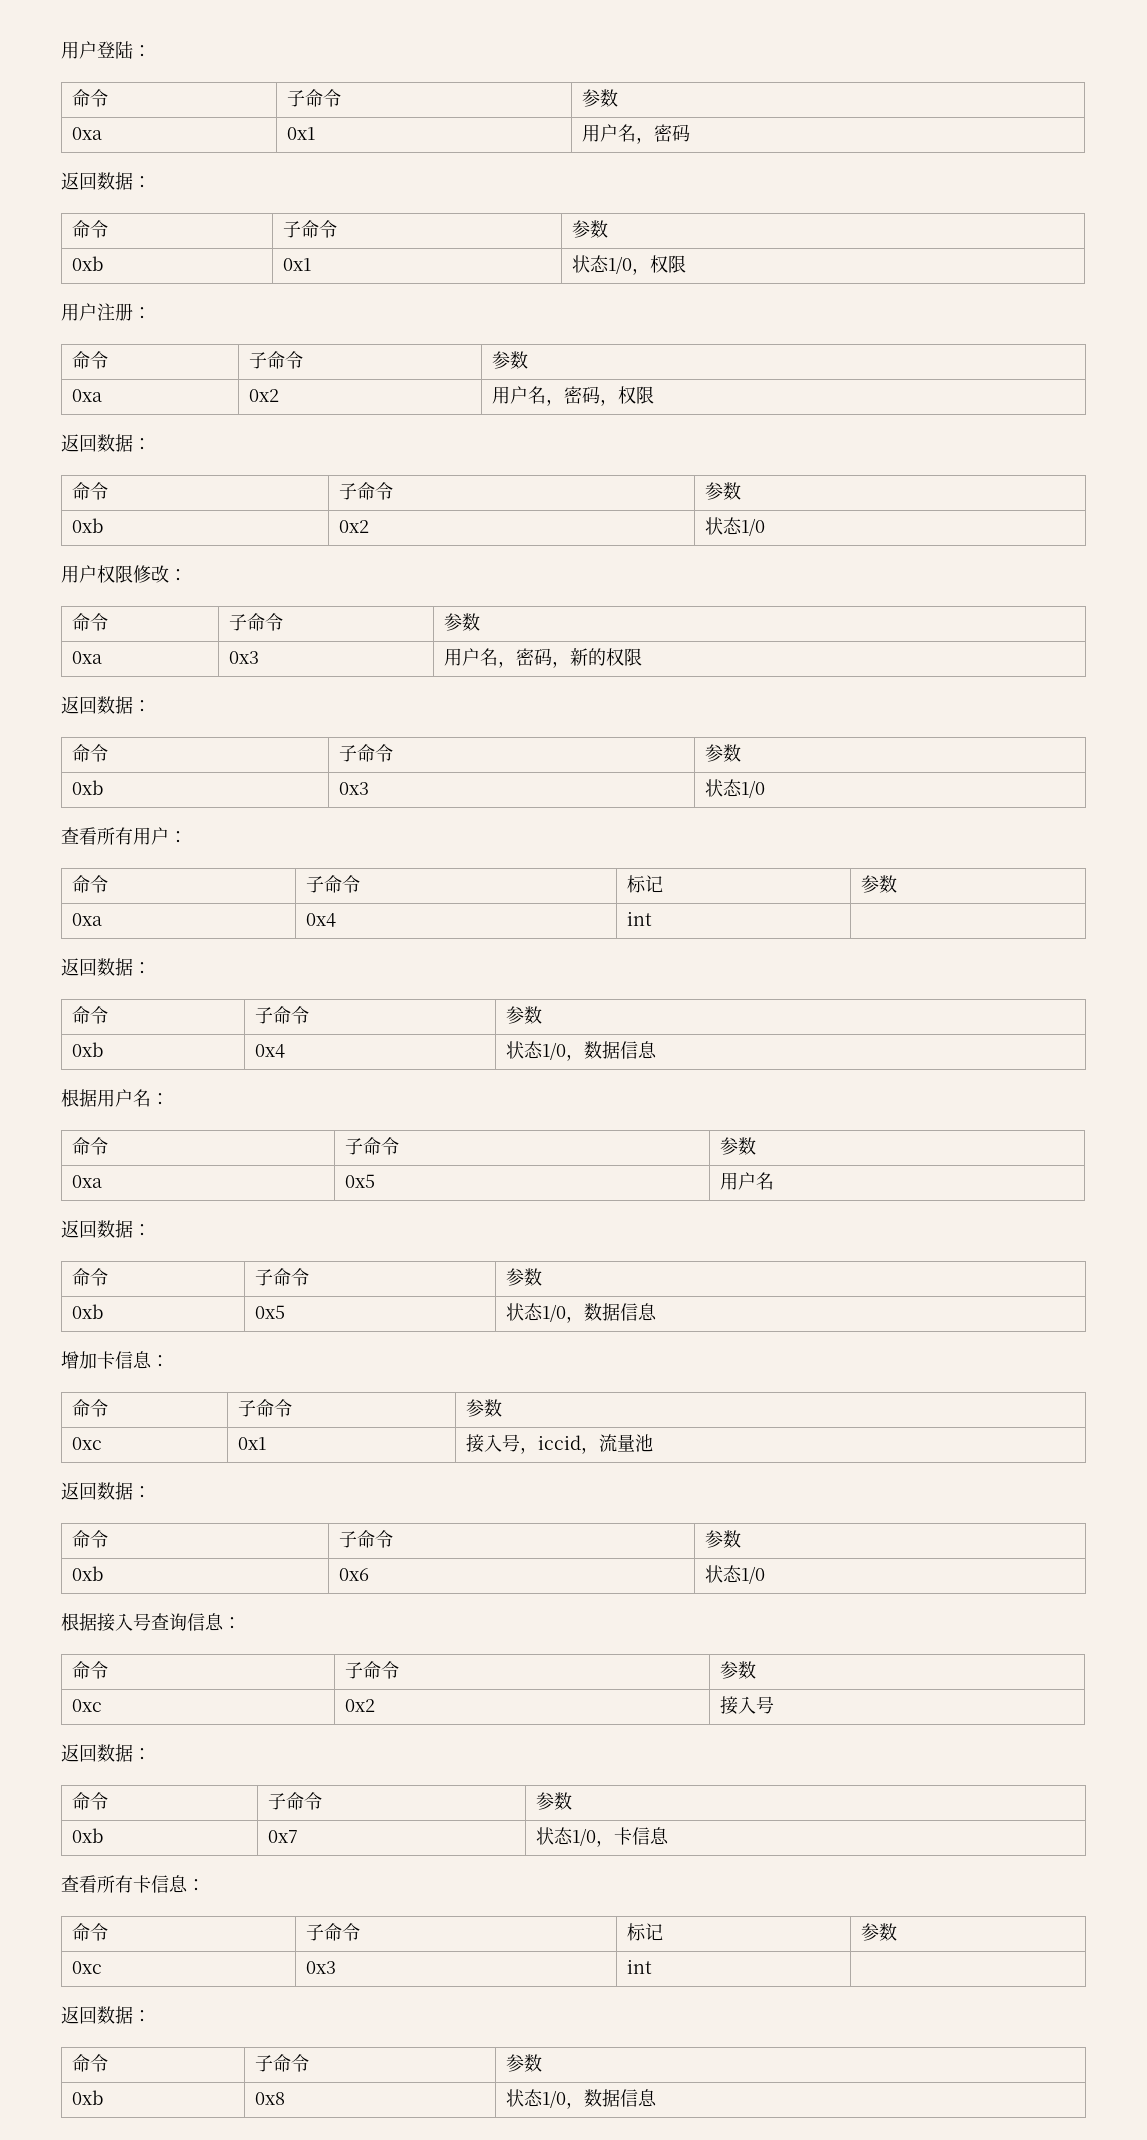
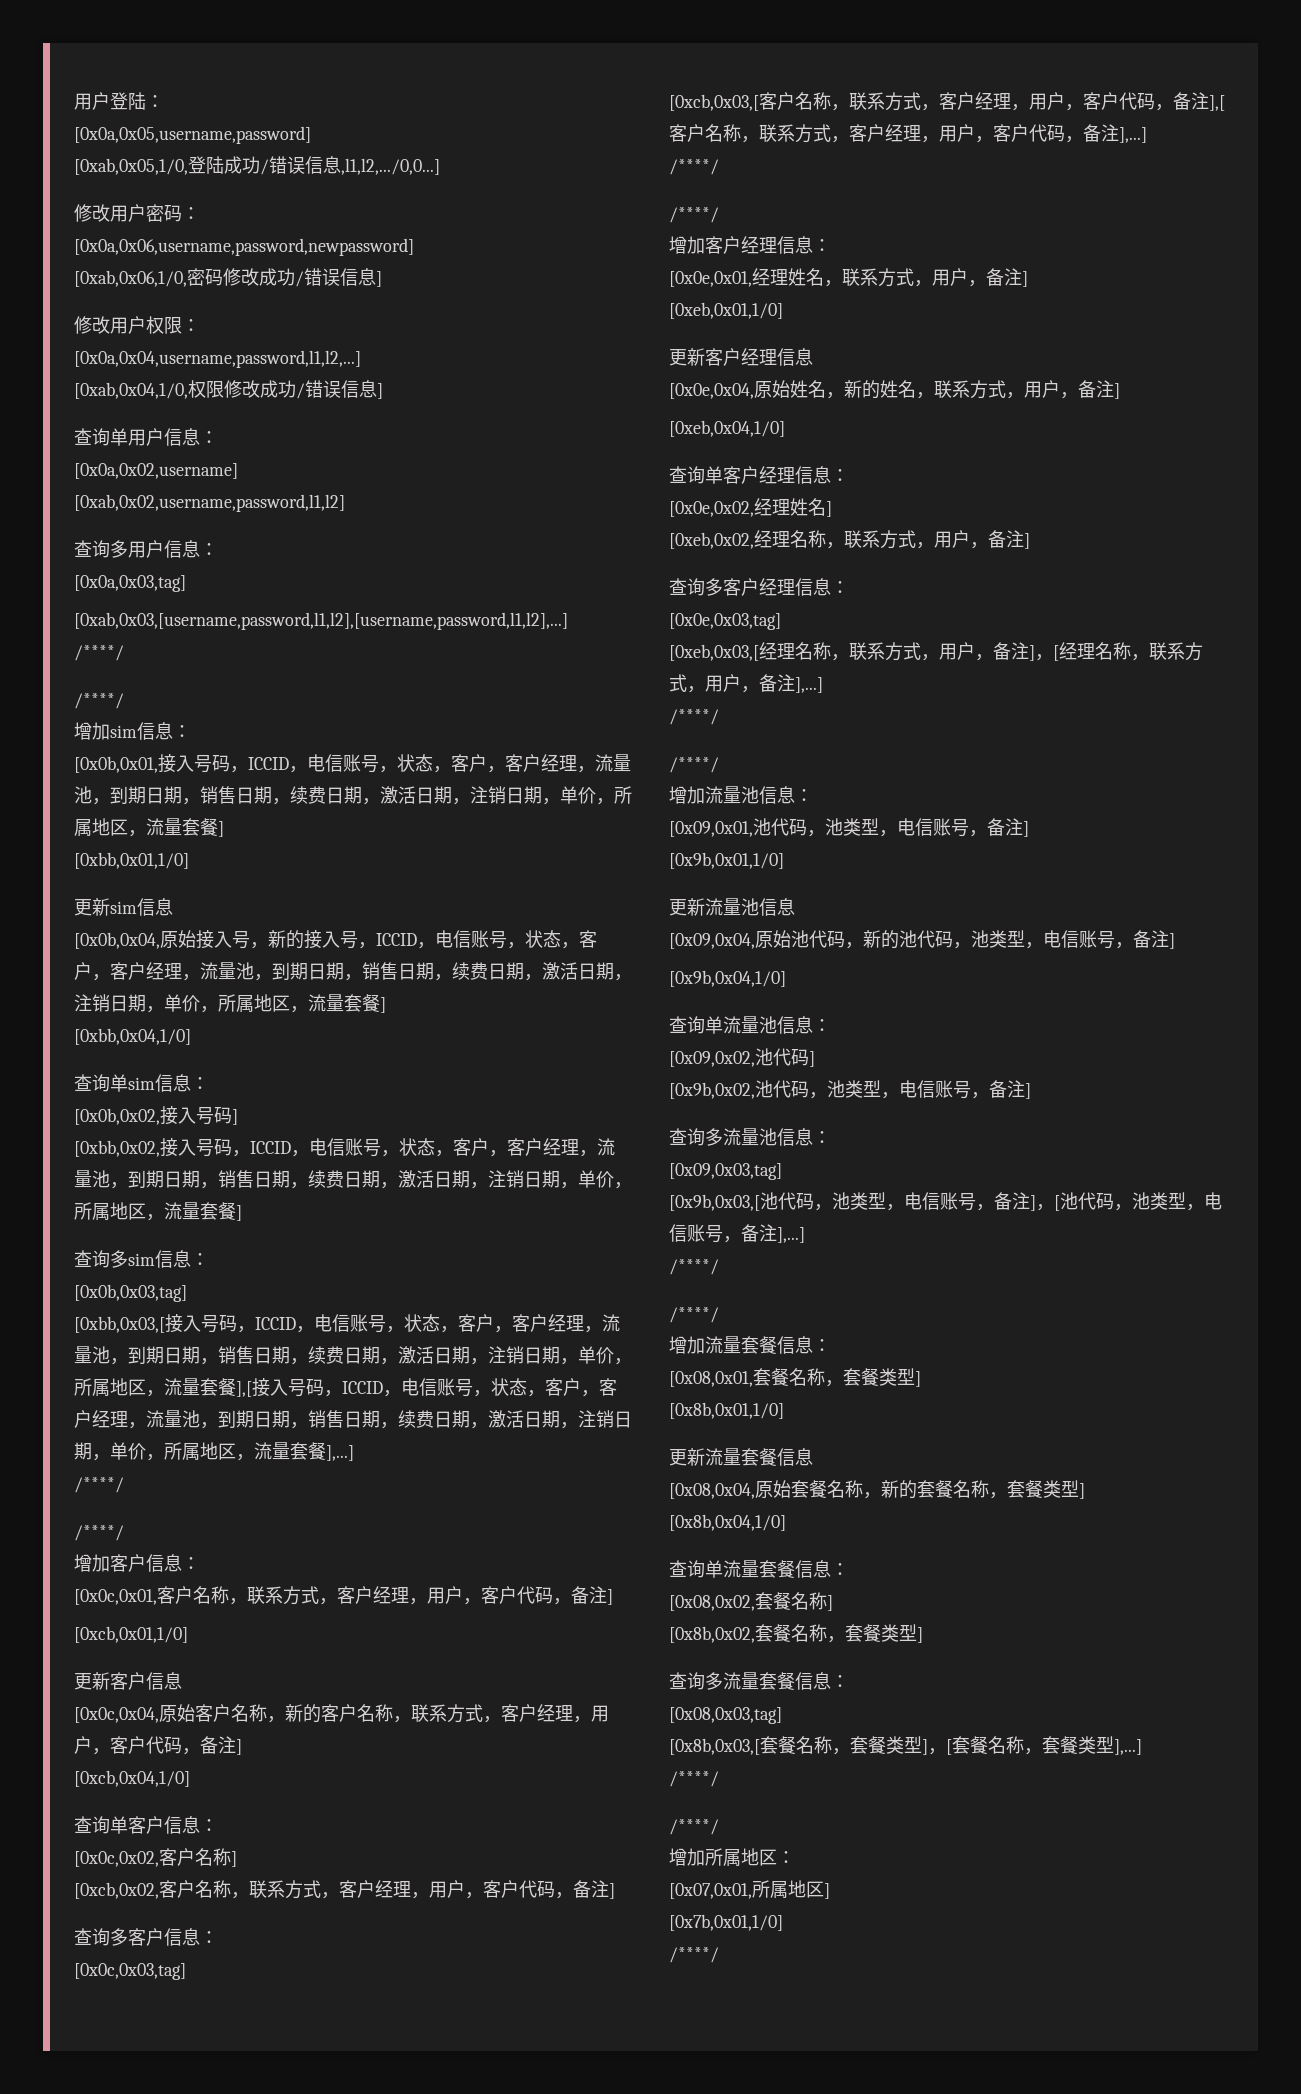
  用户登陆：
- 命令 | 子命令 | 参数
- 0xa | 0x1 | 用户名，密码
- 返回数据：
- 命令 | 子命令 | 参数
- 0xb | 0x1 | 状态1/0，权限
- 用户注册：
- 命令 | 子命令 | 参数
- 0xa | 0x2 | 用户名，密码，权限
- 返回数据：
- 命令 | 子命令 | 参数
- 0xb | 0x2 | 状态1/0
- 用户权限修改：
- 命令 | 子命令 | 参数
- 0xa | 0x3 | 用户名，密码，新的权限
- 返回数据：
- 命令 | 子命令 | 参数
- 0xb | 0x3 | 状态1/0
- 查看所有用户：
- 命令 | 子命令 | 标记 | 参数
- 0xa | 0x4 | int |
- 返回数据：
- 命令 | 子命令 | 参数
- 0xb | 0x4 | 状态1/0，数据信息
- 根据用户名：
- 命令 | 子命令 | 参数
- 0xa | 0x5 | 用户名
- 返回数据：
- 命令 | 子命令 | 参数
- 0xb | 0x5 | 状态1/0，数据信息
- 增加卡信息：
- 命令 | 子命令 | 参数
- 0xc | 0x1 | 接入号，iccid，流量池
- 返回数据：
- 命令 | 子命令 | 参数
- 0xb | 0x6 | 状态1/0
- 根据接入号查询信息：
- 命令 | 子命令 | 参数
- 0xc | 0x2 | 接入号
- 返回数据：
- 命令 | 子命令 | 参数
- 0xb | 0x7 | 状态1/0，卡信息
- 查看所有卡信息：
- 命令 | 子命令 | 标记 | 参数
- 0xc | 0x3 | int |
- 返回数据：
- 命令 | 子命令 | 参数
- 0xb | 0x8 | 状态1/0，数据信息
+ [0x0a,0x05,username,password]
+ [0xab,0x05,1/0,登陆成功/错误信息,l1,l2,.../0,0...]
+ 修改用户密码：
+ [0x0a,0x06,username,password,newpassword]
+ [0xab,0x06,1/0,密码修改成功/错误信息]
+ 修改用户权限：
+ [0x0a,0x04,username,password,l1,l2,...]
+ [0xab,0x04,1/0,权限修改成功/错误信息]
+ 查询单用户信息：
+ [0x0a,0x02,username]
+ [0xab,0x02,username,password,l1,l2]
+ 查询多用户信息：
+ [0x0a,0x03,tag]
+ [0xab,0x03,[username,password,l1,l2],[username,password,l1,l2],...]
+ /****/
+ /****/
+ 增加sim信息：
+ [0x0b,0x01,接入号码，ICCID，电信账号，状态，客户，客户经理，流量池，到期日期，销售日期，续费日期，激活日期，注销日期，单价，所属地区，流量套餐]
+ [0xbb,0x01,1/0]
+ 更新sim信息
+ [0x0b,0x04,原始接入号，新的接入号，ICCID，电信账号，状态，客户，客户经理，流量池，到期日期，销售日期，续费日期，激活日期，注销日期，单价，所属地区，流量套餐]
+ [0xbb,0x04,1/0]
+ 查询单sim信息：
+ [0x0b,0x02,接入号码]
+ [0xbb,0x02,接入号码，ICCID，电信账号，状态，客户，客户经理，流量池，到期日期，销售日期，续费日期，激活日期，注销日期，单价，所属地区，流量套餐]
+ 查询多sim信息：
+ [0x0b,0x03,tag]
+ [0xbb,0x03,[接入号码，ICCID，电信账号，状态，客户，客户经理，流量池，到期日期，销售日期，续费日期，激活日期，注销日期，单价，所属地区，流量套餐],[接入号码，ICCID，电信账号，状态，客户，客户经理，流量池，到期日期，销售日期，续费日期，激活日期，注销日期，单价，所属地区，流量套餐],...]
+ /****/
+ /****/
+ 增加客户信息：
+ [0x0c,0x01,客户名称，联系方式，客户经理，用户，客户代码，备注]
+ [0xcb,0x01,1/0]
+ 更新客户信息
+ [0x0c,0x04,原始客户名称，新的客户名称，联系方式，客户经理，用户，客户代码，备注]
+ [0xcb,0x04,1/0]
+ 查询单客户信息：
+ [0x0c,0x02,客户名称]
+ [0xcb,0x02,客户名称，联系方式，客户经理，用户，客户代码，备注]
+ 查询多客户信息：
+ [0x0c,0x03,tag]
+ [0xcb,0x03,[客户名称，联系方式，客户经理，用户，客户代码，备注],[客户名称，联系方式，客户经理，用户，客户代码，备注],...]
+ /****/
+ /****/
+ 增加客户经理信息：
+ [0x0e,0x01,经理姓名，联系方式，用户，备注]
+ [0xeb,0x01,1/0]
+ 更新客户经理信息
+ [0x0e,0x04,原始姓名，新的姓名，联系方式，用户，备注]
+ [0xeb,0x04,1/0]
+ 查询单客户经理信息：
+ [0x0e,0x02,经理姓名]
+ [0xeb,0x02,经理名称，联系方式，用户，备注]
+ 查询多客户经理信息：
+ [0x0e,0x03,tag]
+ [0xeb,0x03,[经理名称，联系方式，用户，备注]，[经理名称，联系方式，用户，备注],...]
+ /****/
+ /****/
+ 增加流量池信息：
+ [0x09,0x01,池代码，池类型，电信账号，备注]
+ [0x9b,0x01,1/0]
+ 更新流量池信息
+ [0x09,0x04,原始池代码，新的池代码，池类型，电信账号，备注]
+ [0x9b,0x04,1/0]
+ 查询单流量池信息：
+ [0x09,0x02,池代码]
+ [0x9b,0x02,池代码，池类型，电信账号，备注]
+ 查询多流量池信息：
+ [0x09,0x03,tag]
+ [0x9b,0x03,[池代码，池类型，电信账号，备注]，[池代码，池类型，电信账号，备注],...]
+ /****/
+ /****/
+ 增加流量套餐信息：
+ [0x08,0x01,套餐名称，套餐类型]
+ [0x8b,0x01,1/0]
+ 更新流量套餐信息
+ [0x08,0x04,原始套餐名称，新的套餐名称，套餐类型]
+ [0x8b,0x04,1/0]
+ 查询单流量套餐信息：
+ [0x08,0x02,套餐名称]
+ [0x8b,0x02,套餐名称，套餐类型]
+ 查询多流量套餐信息：
+ [0x08,0x03,tag]
+ [0x8b,0x03,[套餐名称，套餐类型]，[套餐名称，套餐类型],...]
+ /****/
+ /****/
+ 增加所属地区：
+ [0x07,0x01,所属地区]
+ [0x7b,0x01,1/0]
+ /****/

